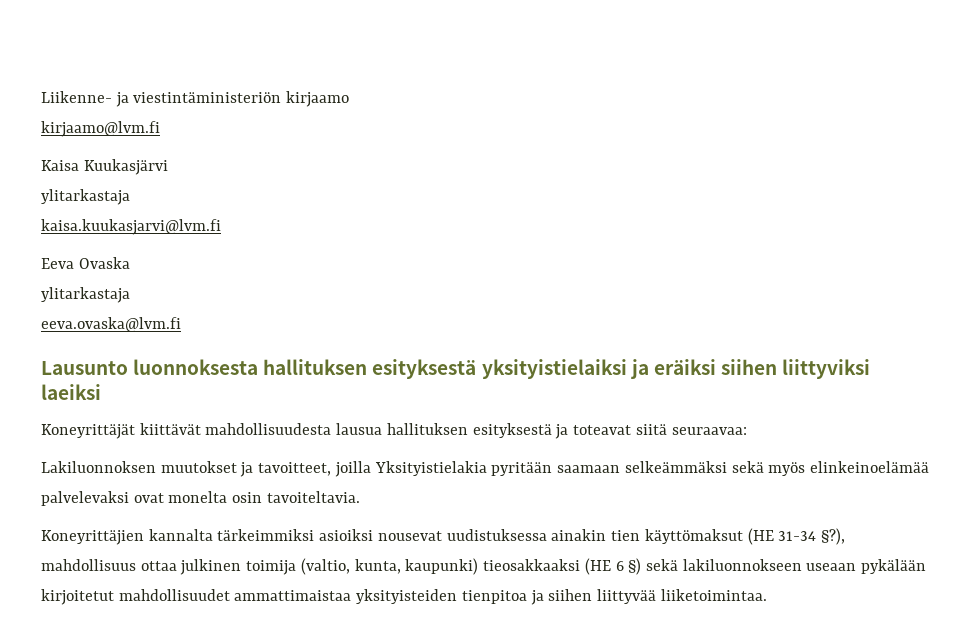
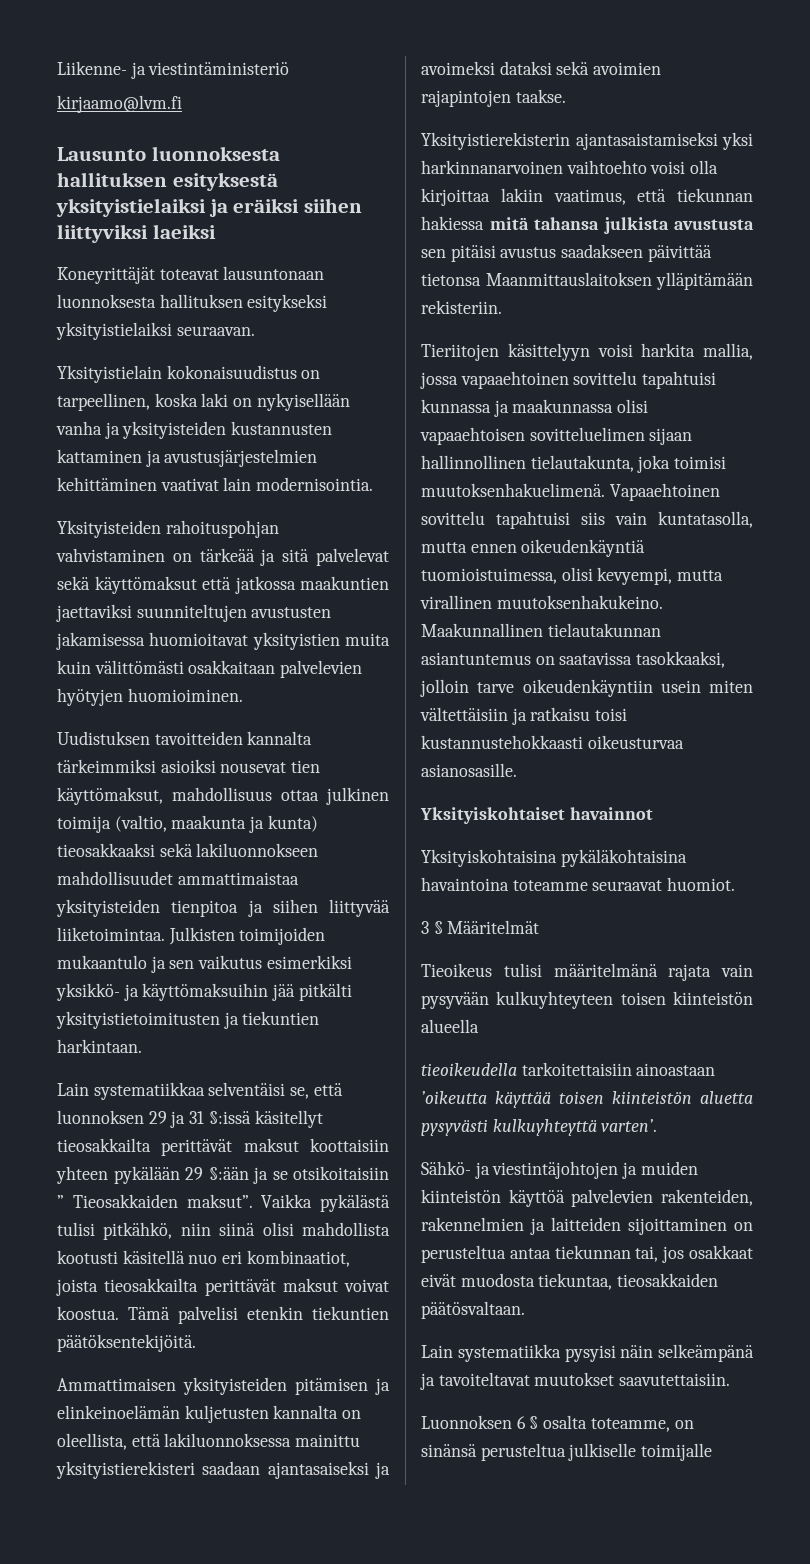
- Liikenne- ja viestintäministeriön kirjaamo
+ Liikenne- ja viestintäministeriö
- Kaisa Kuukasjärvi
- ylitarkastaja
- kaisa.kuukasjarvi@lvm.fi
- Eeva Ovaska
- ylitarkastaja
- eeva.ovaska@lvm.fi
- Koneyrittäjät kiittävät mahdollisuudesta lausua hallituksen esityksestä ja toteavat siitä seuraavaa:
- Lakiluonnoksen muutokset ja tavoitteet, joilla Yksityistielakia pyritään saamaan selkeämmäksi sekä myös elinkeinoelämää palvelevaksi ovat monelta osin tavoiteltavia.
- Koneyrittäjien kannalta tärkeimmiksi asioiksi nousevat uudistuksessa ainakin tien käyttömaksut (HE 31-34 §?), mahdollisuus ottaa julkinen toimija (valtio, kunta, kaupunki) tieosakkaaksi (HE 6 §) sekä lakiluonnokseen useaan pykälään kirjoitetut mahdollisuudet ammattimaistaa yksityisteiden tienpitoa ja siihen liittyvää liiketoimintaa.
+ Koneyrittäjät toteavat lausuntonaan luonnoksesta hallituksen esitykseksi yksityistielaiksi seuraavan.
+ Yksityistielain kokonaisuudistus on tarpeellinen, koska laki on nykyisellään vanha ja yksityisteiden kustannusten kattaminen ja avustusjärjestelmien kehittäminen vaativat lain modernisointia.
+ Yksityisteiden rahoituspohjan vahvistaminen on tärkeää ja sitä palvelevat sekä käyttömaksut että jatkossa maakuntien jaettaviksi suunniteltujen avustusten jakamisessa huomioitavat yksityistien muita kuin välittömästi osakkaitaan palvelevien hyötyjen huomioiminen.
+ Uudistuksen tavoitteiden kannalta tärkeimmiksi asioiksi nousevat tien käyttömaksut, mahdollisuus ottaa julkinen toimija (valtio, maakunta ja kunta) tieosakkaaksi sekä lakiluonnokseen mahdollisuudet ammattimaistaa yksityisteiden tienpitoa ja siihen liittyvää liiketoimintaa.
+ Julkisten toimijoiden mukaantulo ja sen vaikutus esimerkiksi yksikkö- ja käyttömaksuihin jää pitkälti yksityistietoimitusten ja tiekuntien harkintaan.
+ Lain systematiikkaa selventäisi se, että luonnoksen 29 ja 31 §:issä käsitellyt tieosakkailta perittävät maksut koottaisiin yhteen pykälään 29 §:ään ja se otsikoitaisiin ” Tieosakkaiden maksut”. Vaikka pykälästä tulisi pitkähkö, niin siinä olisi mahdollista kootusti käsitellä nuo eri kombinaatiot, joista tieosakkailta perittävät maksut voivat koostua. Tämä palvelisi etenkin tiekuntien päätöksentekijöitä.
+ Ammattimaisen yksityisteiden pitämisen ja elinkeinoelämän kuljetusten kannalta on oleellista, että lakiluonnoksessa mainittu yksityistierekisteri saadaan ajantasaiseksi ja avoimeksi dataksi sekä avoimien rajapintojen taakse.
+ Yksityistierekisterin ajantasaistamiseksi yksi harkinnanarvoinen vaihtoehto voisi olla kirjoittaa lakiin vaatimus, että tiekunnan hakiessa mitä tahansa julkista avustusta sen pitäisi avustus saadakseen päivittää tietonsa Maanmittauslaitoksen ylläpitämään rekisteriin.
+ Tieriitojen käsittelyyn voisi harkita mallia, jossa vapaaehtoinen sovittelu tapahtuisi kunnassa ja maakunnassa olisi vapaaehtoisen sovitteluelimen sijaan hallinnollinen tielautakunta, joka toimisi muutoksenhakuelimenä. Vapaaehtoinen sovittelu tapahtuisi siis vain kuntatasolla, mutta ennen oikeudenkäyntiä tuomioistuimessa, olisi kevyempi, mutta virallinen muutoksenhakukeino. Maakunnallinen tielautakunnan asiantuntemus on saatavissa tasokkaaksi, jolloin tarve oikeudenkäyntiin usein miten vältettäisiin ja ratkaisu toisi kustannustehokkaasti oikeusturvaa asianosasille.
+ Yksityiskohtaiset havainnot
+ Yksityiskohtaisina pykäläkohtaisina havaintoina toteamme seuraavat huomiot.
+ 3 § Määritelmät
+ Tieoikeus tulisi määritelmänä rajata vain pysyvään kulkuyhteyteen toisen kiinteistön alueella
+ tieoikeudella tarkoitettaisiin ainoastaan ’oikeutta käyttää toisen kiinteistön aluetta pysyvästi kulkuyhteyttä varten’.
+ Sähkö- ja viestintäjohtojen ja muiden kiinteistön käyttöä palvelevien rakenteiden, rakennelmien ja laitteiden sijoittaminen on perusteltua antaa tiekunnan tai, jos osakkaat eivät muodosta tiekuntaa, tieosakkaiden päätösvaltaan.
+ Lain systematiikka pysyisi näin selkeämpänä ja tavoiteltavat muutokset saavutettaisiin.
+ Luonnoksen 6 § osalta toteamme, on sinänsä perusteltua julkiselle toimijalle

